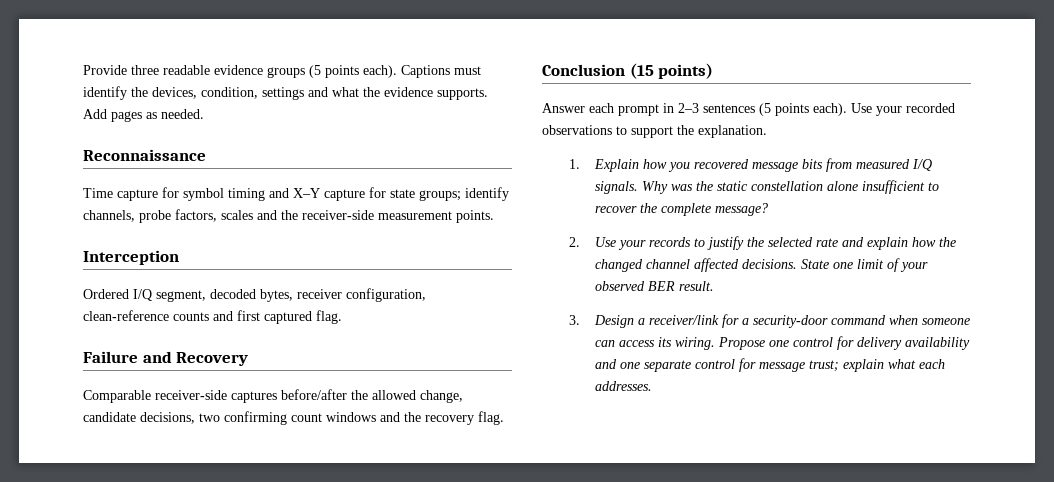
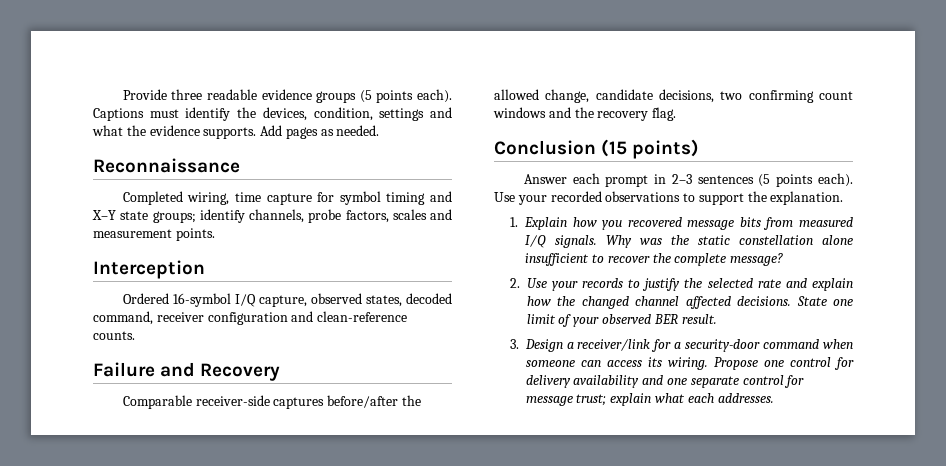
- Time capture for symbol timing and X–Y capture for state groups; identify channels, probe factors, scales and the receiver-side measurement points.
+ Completed wiring, time capture for symbol timing and X–Y state groups; identify channels, probe factors, scales and measurement points.
- Ordered I/Q segment, decoded bytes, receiver configuration, clean-reference counts and first captured flag.
+ Ordered 16-symbol I/Q capture, observed states, decoded command, receiver configuration and clean-reference counts.

